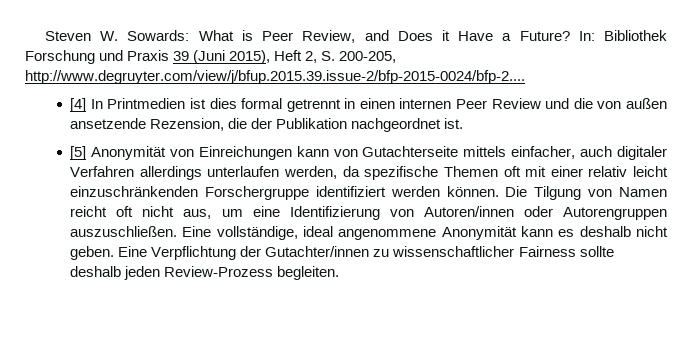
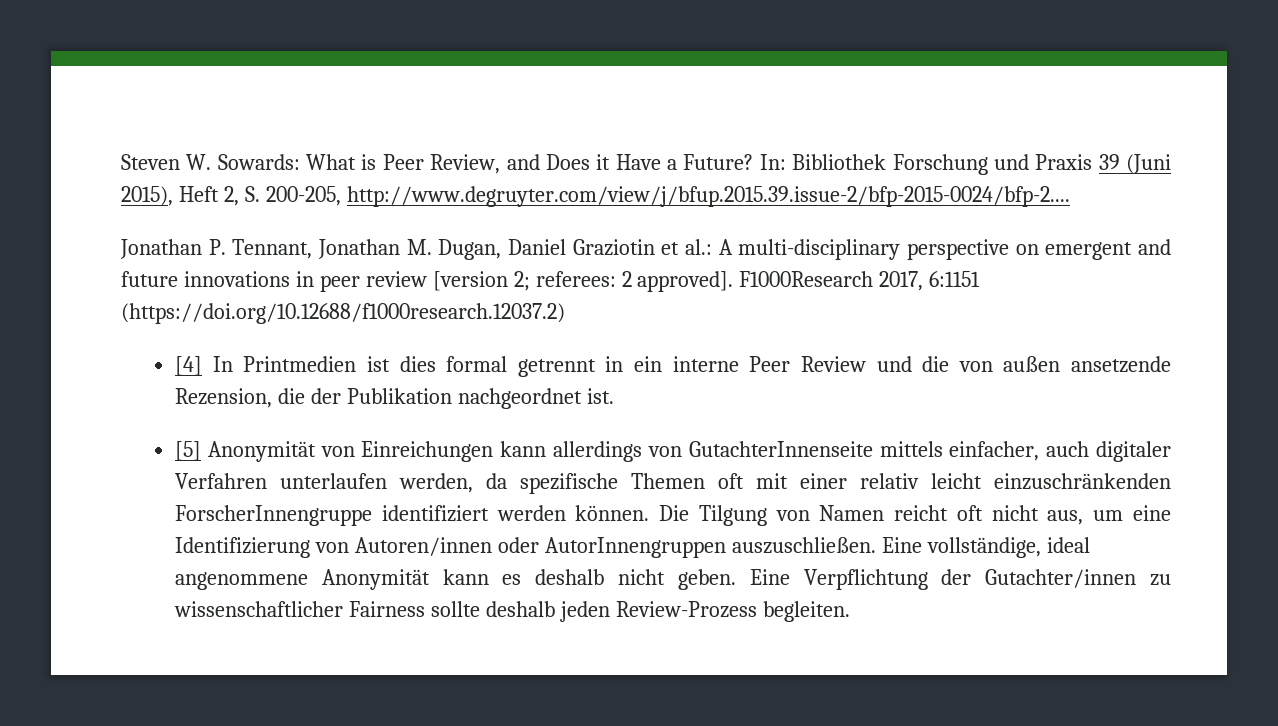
+ Jonathan P. Tennant, Jonathan M. Dugan, Daniel Graziotin et al.: A multi-disciplinary perspective on emergent and future innovations in peer review [version 2; referees: 2 approved]. F1000Research 2017, 6:1151 (https://doi.org/10.12688/f1000research.12037.2)
- [4] In Printmedien ist dies formal getrennt in einen internen Peer Review und die von außen ansetzende Rezension, die der Publikation nachgeordnet ist.
+ [4] In Printmedien ist dies formal getrennt in ein interne Peer Review und die von außen ansetzende Rezension, die der Publikation nachgeordnet ist.
- [5] Anonymität von Einreichungen kann von Gutachterseite mittels einfacher, auch digitaler Verfahren allerdings unterlaufen werden, da spezifische Themen oft mit einer relativ leicht einzuschränkenden Forschergruppe identifiziert werden können.
+ [5] Anonymität von Einreichungen kann allerdings von GutachterInnenseite mittels einfacher, auch digitaler Verfahren unterlaufen werden, da spezifische Themen oft mit einer relativ leicht einzuschränkenden ForscherInnengruppe identifiziert werden können.
- Die Tilgung von Namen reicht oft nicht aus, um eine Identifizierung von Autoren/innen oder Autorengruppen auszuschließen.
+ Die Tilgung von Namen reicht oft nicht aus, um eine Identifizierung von Autoren/innen oder AutorInnengruppen auszuschließen.

